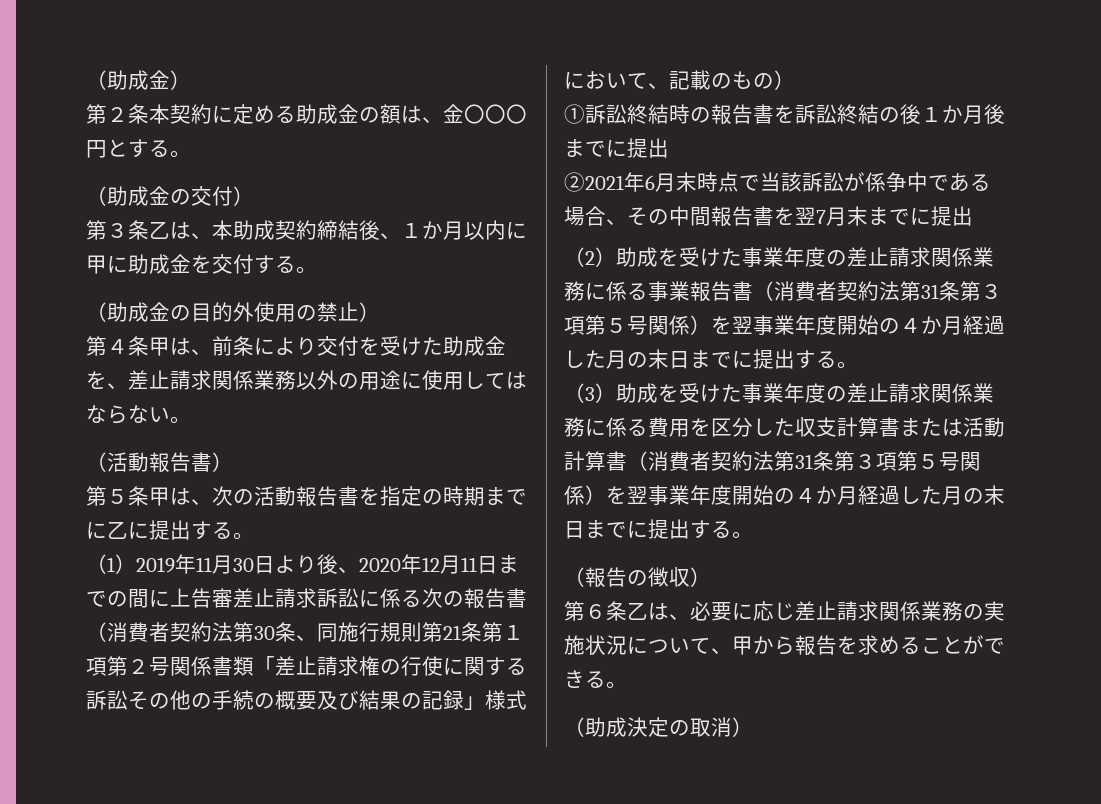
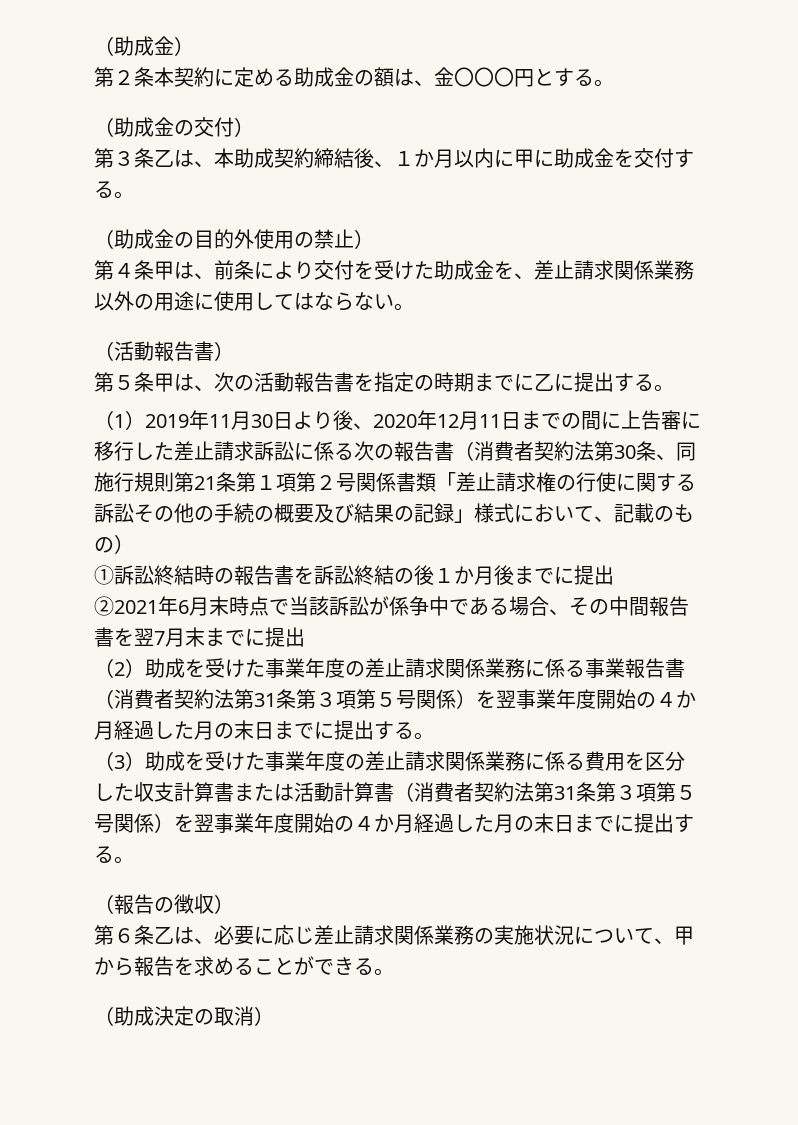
- （1）2019年11月30日より後、2020年12月11日までの間に上告審差止請求訴訟に係る次の報告書（消費者契約法第30条、同施行規則第21条第１項第２号関係書類「差止請求権の行使に関する訴訟その他の手続の概要及び結果の記録」様式において、記載のもの）
+ （1）2019年11月30日より後、2020年12月11日までの間に上告審に移行した差止請求訴訟に係る次の報告書（消費者契約法第30条、同施行規則第21条第１項第２号関係書類「差止請求権の行使に関する訴訟その他の手続の概要及び結果の記録」様式において、記載のもの）

